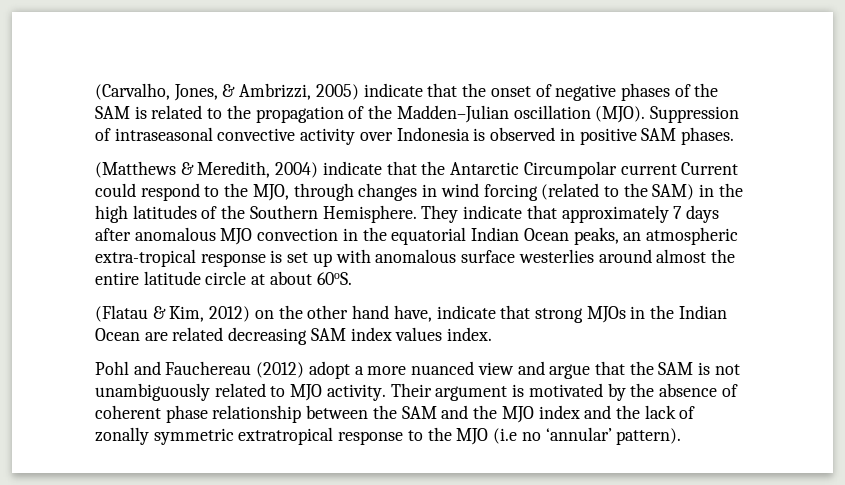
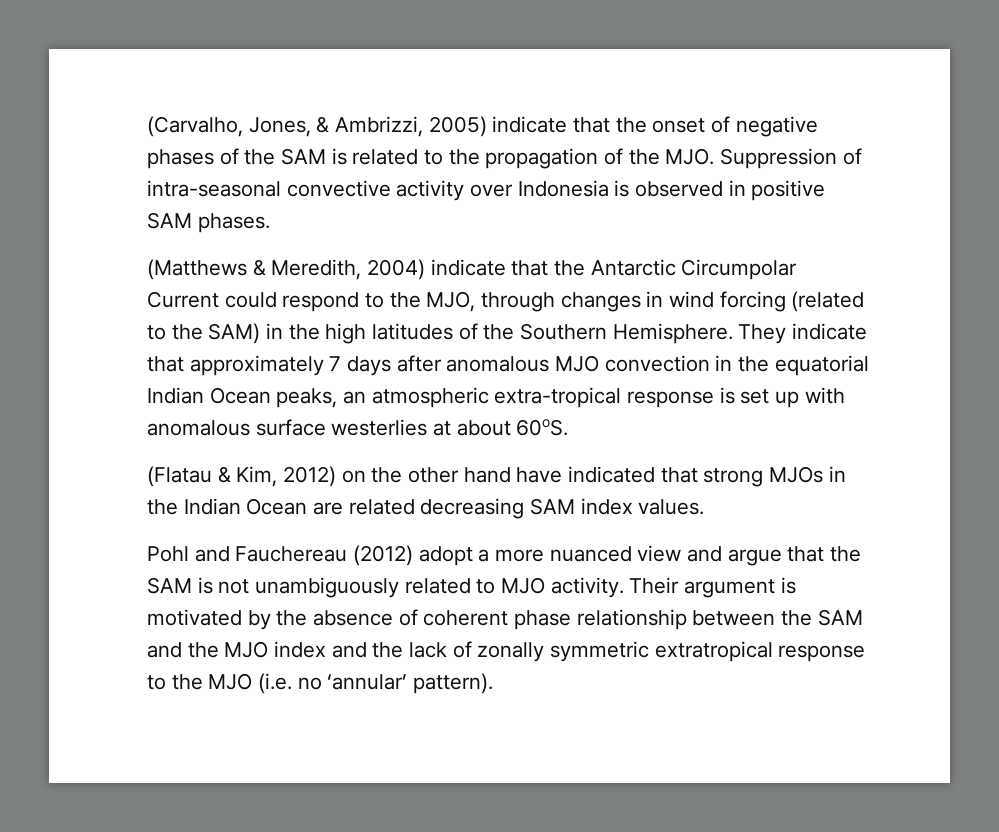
- (Carvalho, Jones, & Ambrizzi, 2005) indicate that the onset of negative phases of the SAM is related to the propagation of the Madden–Julian oscillation (MJO). Suppression of intraseasonal convective activity over Indonesia is observed in positive SAM phases.
+ (Carvalho, Jones, & Ambrizzi, 2005) indicate that the onset of negative phases of the SAM is related to the propagation of the MJO. Suppression of intra-seasonal convective activity over Indonesia is observed in positive SAM phases.
- (Matthews & Meredith, 2004) indicate that the Antarctic Circumpolar current Current could respond to the MJO, through changes in wind forcing (related to the SAM) in the high latitudes of the Southern Hemisphere.
+ (Matthews & Meredith, 2004) indicate that the Antarctic Circumpolar Current could respond to the MJO, through changes in wind forcing (related to the SAM) in the high latitudes of the Southern Hemisphere.
- They indicate that approximately 7 days after anomalous MJO convection in the equatorial Indian Ocean peaks, an atmospheric extra-tropical response is set up with anomalous surface westerlies around almost the entire latitude circle at about 60oS.
+ They indicate that approximately 7 days after anomalous MJO convection in the equatorial Indian Ocean peaks, an atmospheric extra-tropical response is set up with anomalous surface westerlies at about 60oS.
- (Flatau & Kim, 2012) on the other hand have, indicate that strong MJOs in the Indian Ocean are related decreasing SAM index values index.
+ (Flatau & Kim, 2012) on the other hand have indicated that strong MJOs in the Indian Ocean are related decreasing SAM index values.
- Their argument is motivated by the absence of coherent phase relationship between the SAM and the MJO index and the lack of zonally symmetric extratropical response to the MJO (i.e no ‘annular’ pattern).
+ Their argument is motivated by the absence of coherent phase relationship between the SAM and the MJO index and the lack of zonally symmetric extratropical response to the MJO (i.e. no ‘annular’ pattern).

